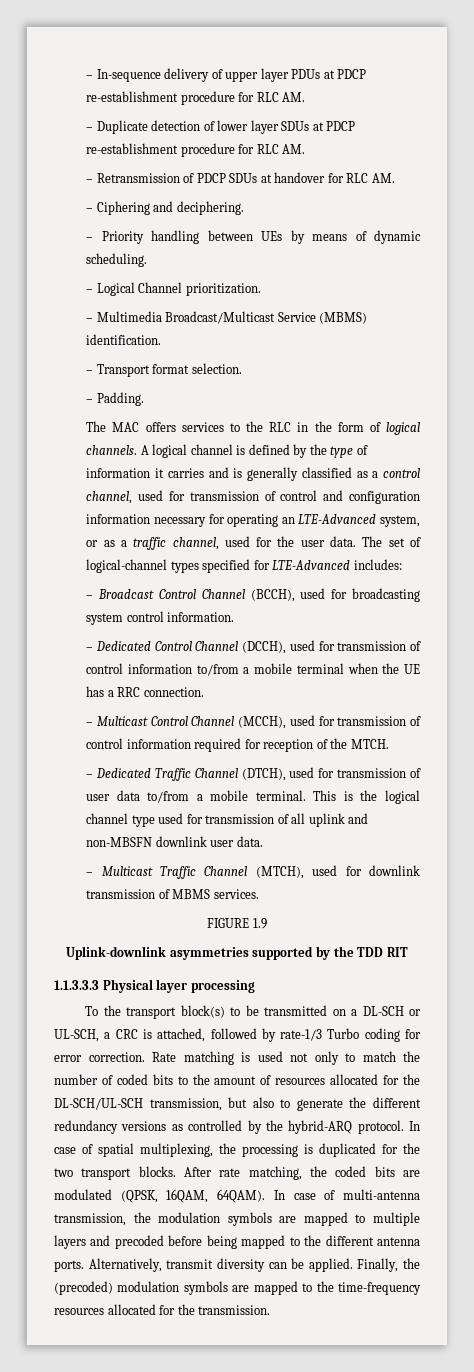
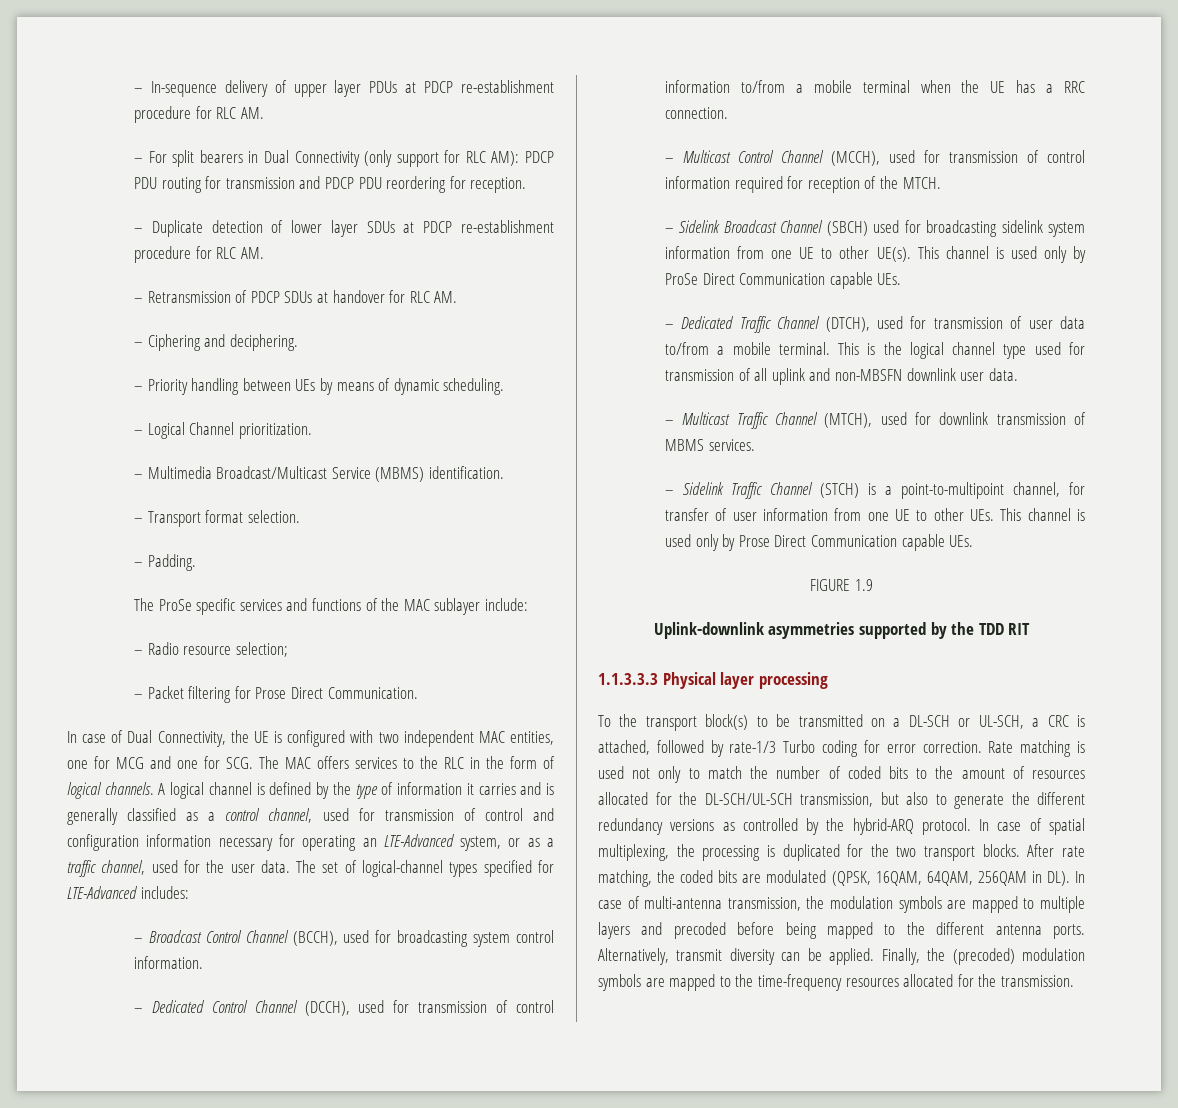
+ – For split bearers in Dual Connectivity (only support for RLC AM): PDCP PDU routing for transmission and PDCP PDU reordering for reception.
- The MAC offers services to the RLC in the form of logical channels.
+ The ProSe specific services and functions of the MAC sublayer include:
+ – Radio resource selection;
+ – Packet filtering for Prose Direct Communication.
+ In case of Dual Connectivity, the UE is configured with two independent MAC entities, one for MCG and one for SCG. The MAC offers services to the RLC in the form of logical channels.
+ – Sidelink Broadcast Channel (SBCH) used for broadcasting sidelink system information from one UE to other UE(s). This channel is used only by ProSe Direct Communication capable UEs.
+ – Sidelink Traffic Channel (STCH) is a point-to-multipoint channel, for transfer of user information from one UE to other UEs. This channel is used only by Prose Direct Communication capable UEs.
- After rate matching, the coded bits are modulated (QPSK, 16QAM, 64QAM). In case of multi-antenna transmission, the modulation symbols are mapped to multiple layers and precoded before being mapped to the different antenna ports.
+ After rate matching, the coded bits are modulated (QPSK, 16QAM, 64QAM, 256QAM in DL). In case of multi-antenna transmission, the modulation symbols are mapped to multiple layers and precoded before being mapped to the different antenna ports.

